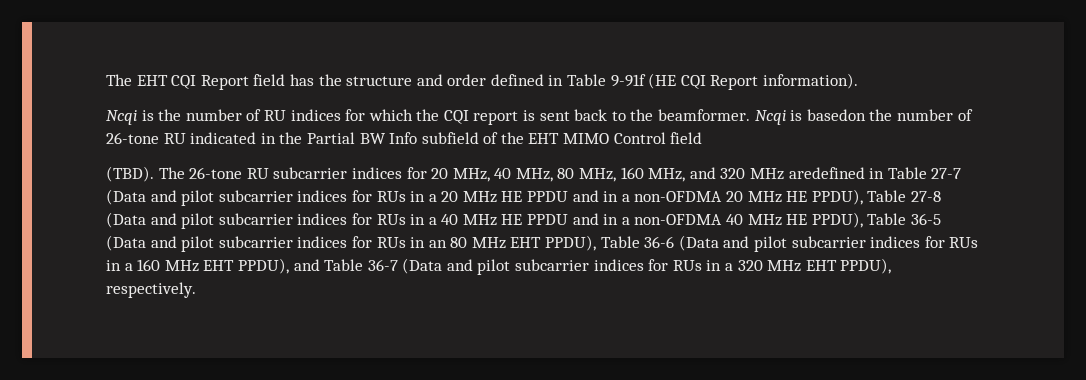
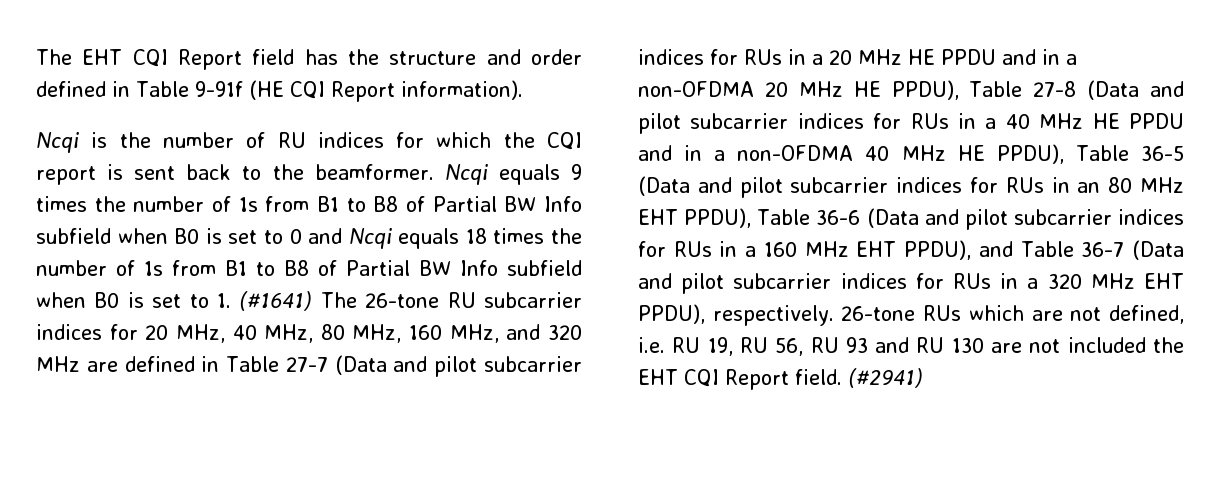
- Ncqi is basedon the number of 26-tone RU indicated in the Partial BW Info subfield of the EHT MIMO Control field
- (TBD). The 26-tone RU subcarrier indices for 20 MHz, 40 MHz, 80 MHz, 160 MHz, and 320 MHz aredefined in Table 27-7 (Data and pilot subcarrier indices for RUs in a 20 MHz HE PPDU and in a non-OFDMA 20 MHz HE PPDU), Table 27-8 (Data and pilot subcarrier indices for RUs in a 40 MHz HE PPDU and in a non-OFDMA 40 MHz HE PPDU), Table 36-5 (Data and pilot subcarrier indices for RUs in an 80 MHz EHT PPDU), Table 36-6 (Data and pilot subcarrier indices for RUs in a 160 MHz EHT PPDU), and Table 36-7 (Data and pilot subcarrier indices for RUs in a 320 MHz EHT PPDU), respectively.
+ Ncqi equals 9 times the number of 1s from B1 to B8 of Partial BW Info subfield when B0 is set to 0 and Ncqi equals 18 times the number of 1s from B1 to B8 of Partial BW Info subfield when B0 is set to 1. (#1641) The 26-tone RU subcarrier indices for 20 MHz, 40 MHz, 80 MHz, 160 MHz, and 320 MHz are defined in Table 27-7 (Data and pilot subcarrier indices for RUs in a 20 MHz HE PPDU and in a non-OFDMA 20 MHz HE PPDU), Table 27-8 (Data and pilot subcarrier indices for RUs in a 40 MHz HE PPDU and in a non-OFDMA 40 MHz HE PPDU), Table 36-5 (Data and pilot subcarrier indices for RUs in an 80 MHz EHT PPDU), Table 36-6 (Data and pilot subcarrier indices for RUs in a 160 MHz EHT PPDU), and Table 36-7 (Data and pilot subcarrier indices for RUs in a 320 MHz EHT PPDU), respectively.
+ 26-tone RUs which are not defined, i.e. RU 19, RU 56, RU 93 and RU 130 are not included the EHT CQI Report field. (#2941)

